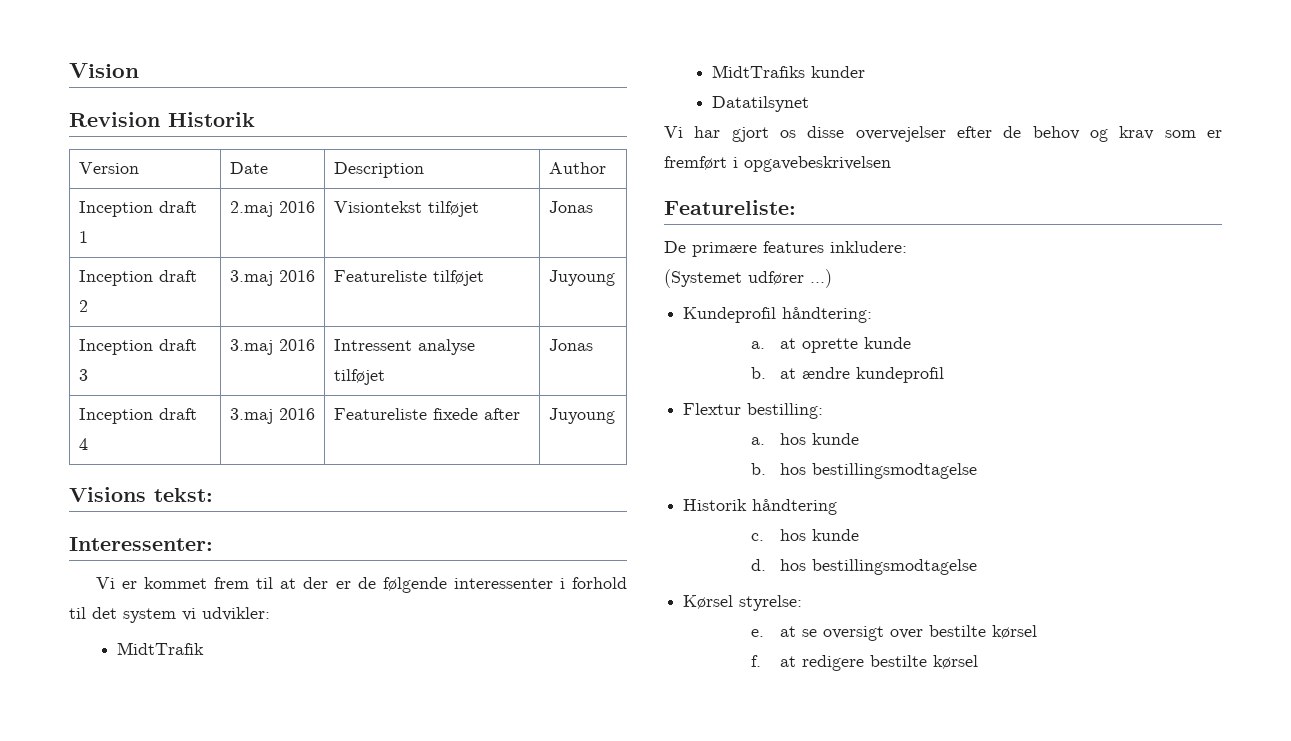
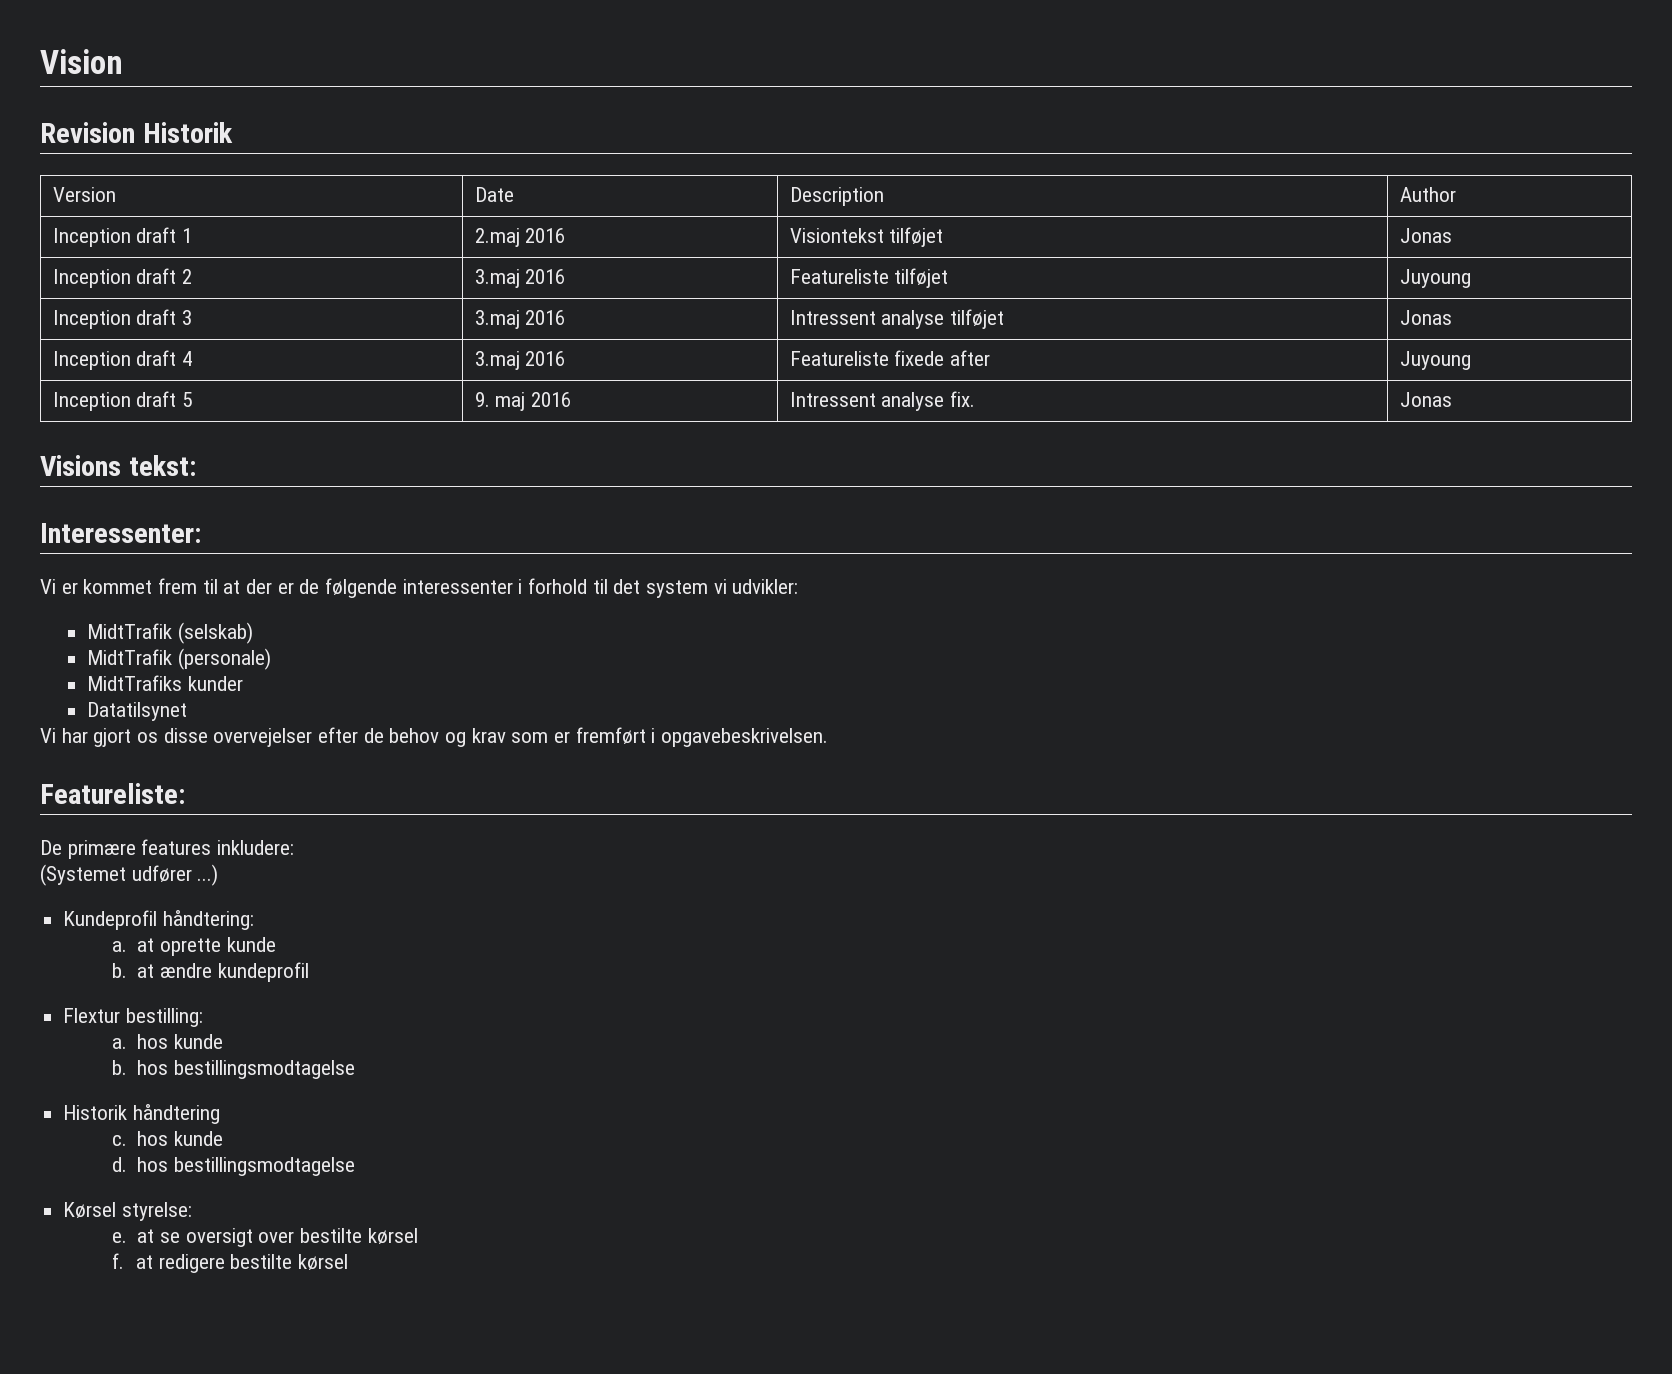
+ Inception draft 5 | 9. maj 2016 | Intressent analyse fix. | Jonas
- MidtTrafik
+ MidtTrafik (selskab)
+ MidtTrafik (personale)
- Vi har gjort os disse overvejelser efter de behov og krav som er fremført i opgavebeskrivelsen
+ Vi har gjort os disse overvejelser efter de behov og krav som er fremført i opgavebeskrivelsen.

